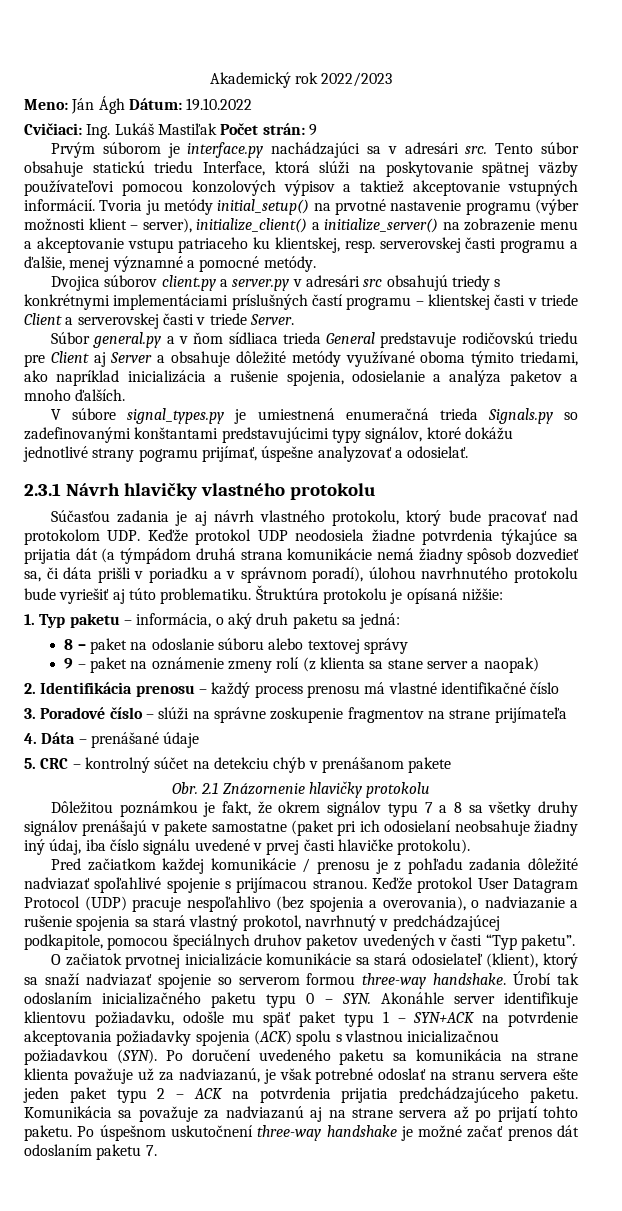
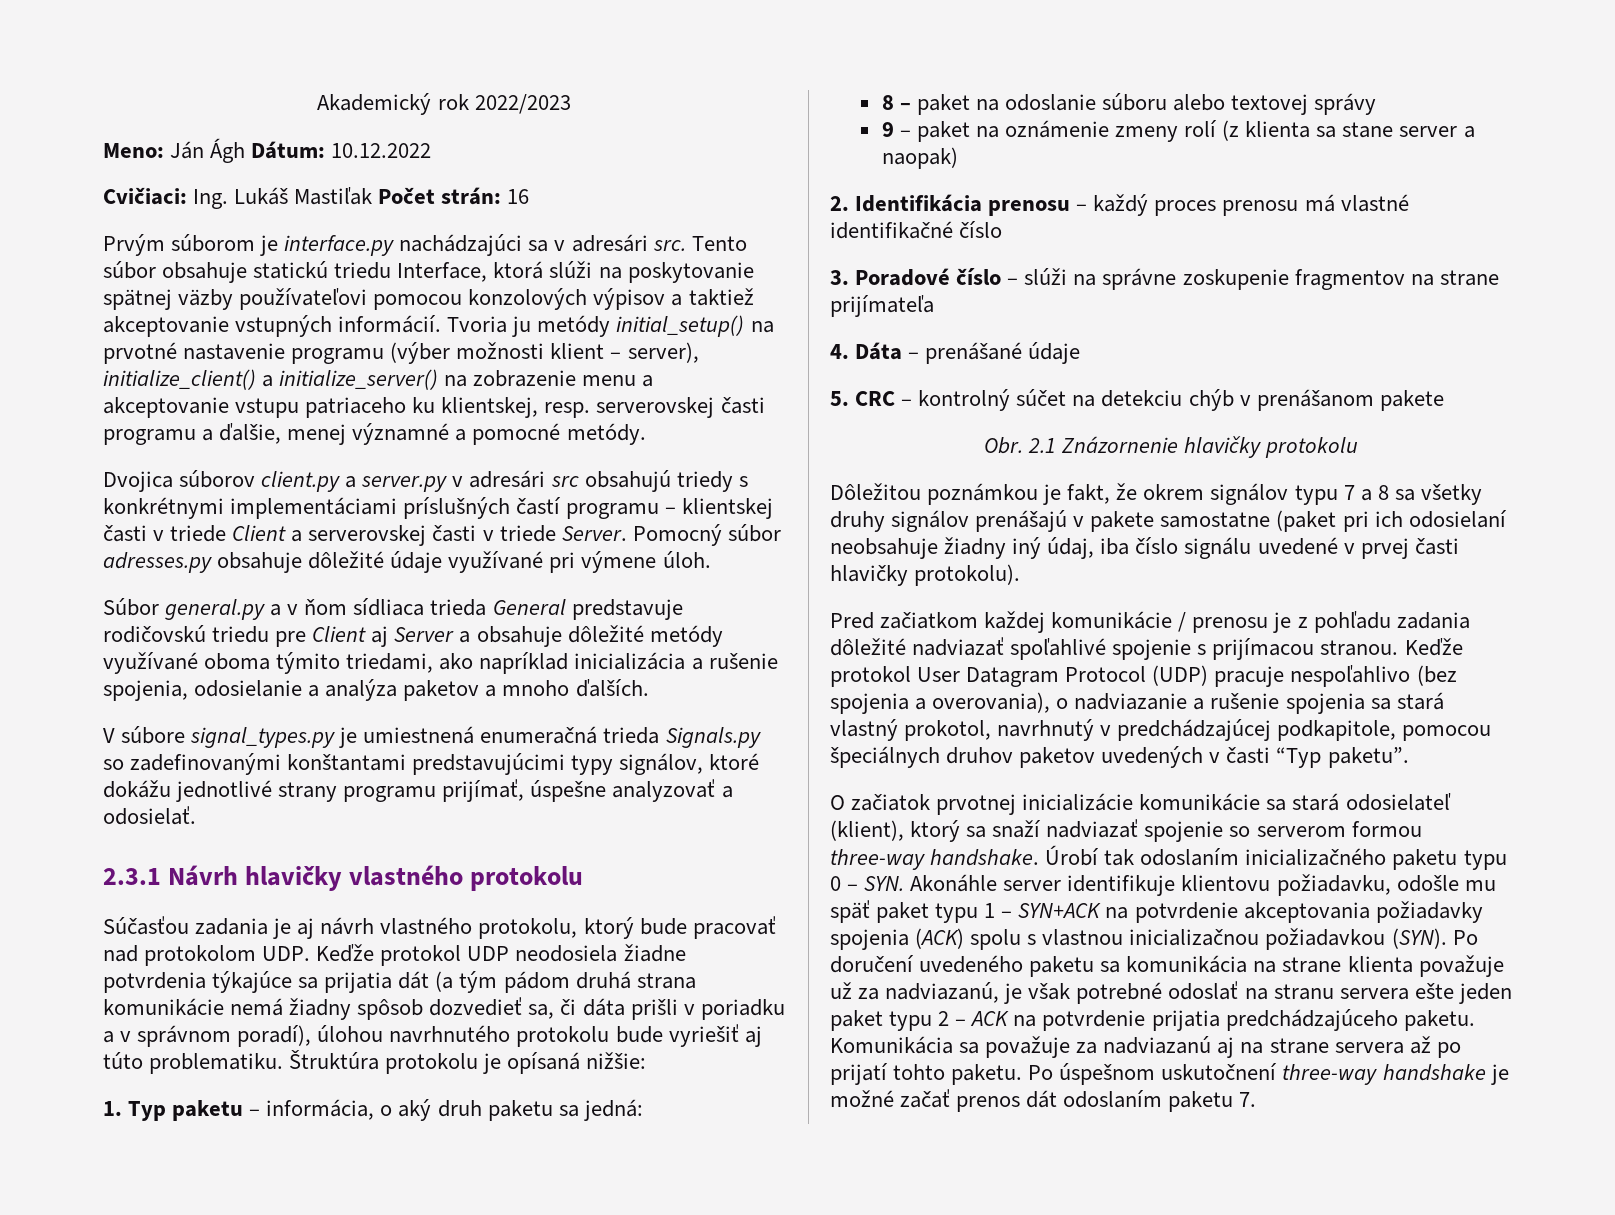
- Meno: Ján Ágh Dátum: 19.10.2022
+ Meno: Ján Ágh Dátum: 10.12.2022
- Cvičiaci: Ing. Lukáš Mastiľak Počet strán: 9
+ Cvičiaci: Ing. Lukáš Mastiľak Počet strán: 16
+ Pomocný súbor adresses.py obsahuje dôležité údaje využívané pri výmene úloh.
- V súbore signal_types.py je umiestnená enumeračná trieda Signals.py so zadefinovanými konštantami predstavujúcimi typy signálov, ktoré dokážu jednotlivé strany pogramu prijímať, úspešne analyzovať a odosielať.
+ V súbore signal_types.py je umiestnená enumeračná trieda Signals.py so zadefinovanými konštantami predstavujúcimi typy signálov, ktoré dokážu jednotlivé strany programu prijímať, úspešne analyzovať a odosielať.
- Súčasťou zadania je aj návrh vlastného protokolu, ktorý bude pracovať nad protokolom UDP. Keďže protokol UDP neodosiela žiadne potvrdenia týkajúce sa prijatia dát (a týmpádom druhá strana komunikácie nemá žiadny spôsob dozvedieť sa, či dáta prišli v poriadku a v správnom poradí), úlohou navrhnutého protokolu bude vyriešiť aj túto problematiku.
+ Súčasťou zadania je aj návrh vlastného protokolu, ktorý bude pracovať nad protokolom UDP. Keďže protokol UDP neodosiela žiadne potvrdenia týkajúce sa prijatia dát (a tým pádom druhá strana komunikácie nemá žiadny spôsob dozvedieť sa, či dáta prišli v poriadku a v správnom poradí), úlohou navrhnutého protokolu bude vyriešiť aj túto problematiku.
- 2. Identifikácia prenosu – každý process prenosu má vlastné identifikačné číslo
+ 2. Identifikácia prenosu – každý proces prenosu má vlastné identifikačné číslo
- Dôležitou poznámkou je fakt, že okrem signálov typu 7 a 8 sa všetky druhy signálov prenášajú v pakete samostatne (paket pri ich odosielaní neobsahuje žiadny iný údaj, iba číslo signálu uvedené v prvej časti hlavičke protokolu).
+ Dôležitou poznámkou je fakt, že okrem signálov typu 7 a 8 sa všetky druhy signálov prenášajú v pakete samostatne (paket pri ich odosielaní neobsahuje žiadny iný údaj, iba číslo signálu uvedené v prvej časti hlavičky protokolu).
- Po doručení uvedeného paketu sa komunikácia na strane klienta považuje už za nadviazanú, je však potrebné odoslať na stranu servera ešte jeden paket typu 2 – ACK na potvrdenia prijatia predchádzajúceho paketu.
+ Po doručení uvedeného paketu sa komunikácia na strane klienta považuje už za nadviazanú, je však potrebné odoslať na stranu servera ešte jeden paket typu 2 – ACK na potvrdenie prijatia predchádzajúceho paketu.

